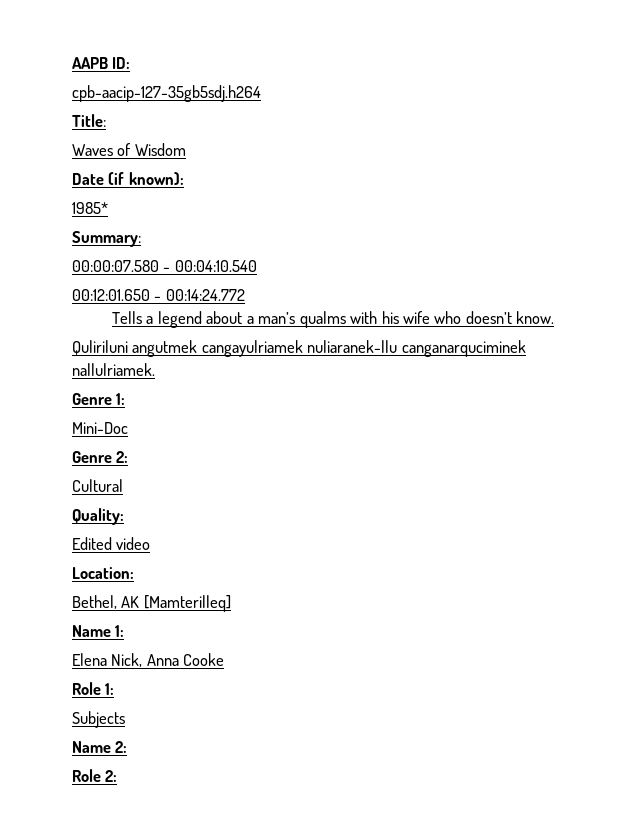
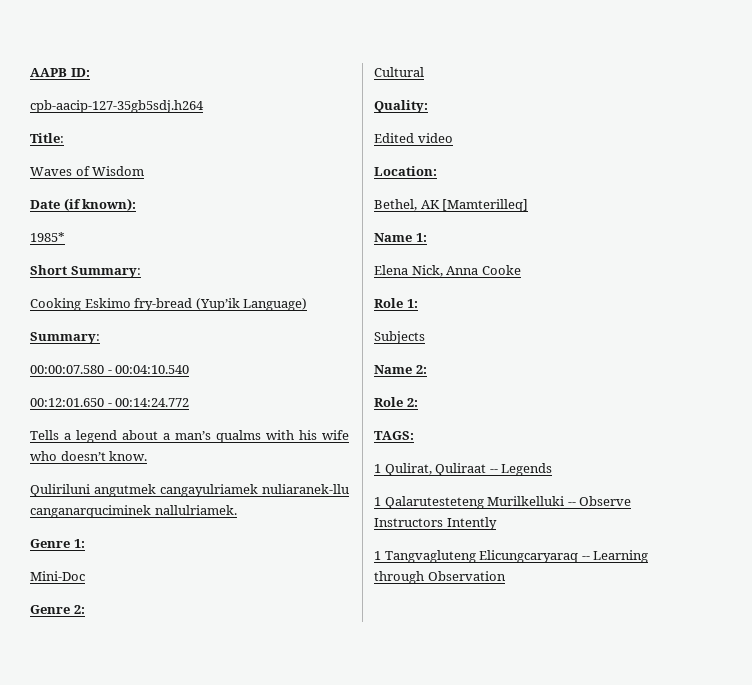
+ Short Summary:
+ Cooking Eskimo fry-bread (Yup’ik Language)
+ TAGS:
+ 1 Qulirat, Quliraat -- Legends
+ 1 Qalarutesteteng Murilkelluki -- Observe Instructors Intently
+ 1 Tangvagluteng Elicungcaryaraq -- Learning through Observation

